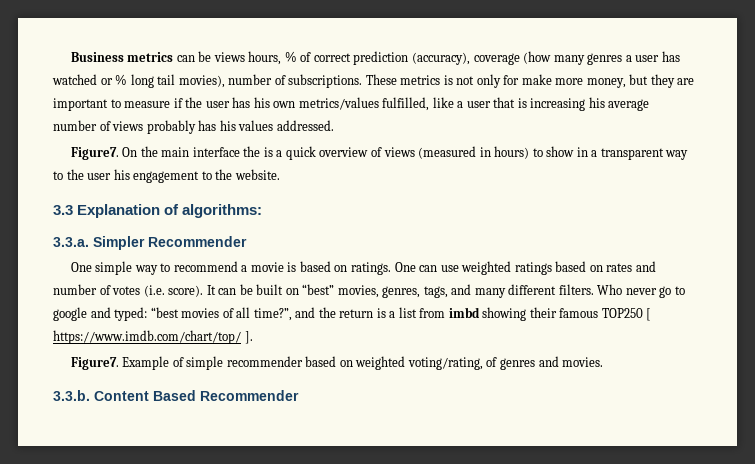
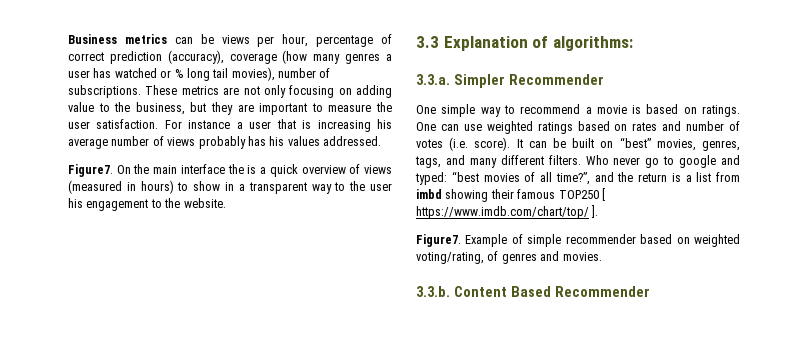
- Business metrics can be views hours, % of correct prediction (accuracy), coverage (how many genres a user has watched or % long tail movies), number of subscriptions.
+ Business metrics can be views per hour, percentage of correct prediction (accuracy), coverage (how many genres a user has watched or % long tail movies), number of subscriptions.
- These metrics is not only for make more money, but they are important to measure if the user has his own metrics/values fulfilled, like a user that is increasing his average number of views probably has his values addressed.
+ These metrics are not only focusing on adding value to the business, but they are important to measure the user satisfaction. For instance a user that is increasing his average number of views probably has his values addressed.

